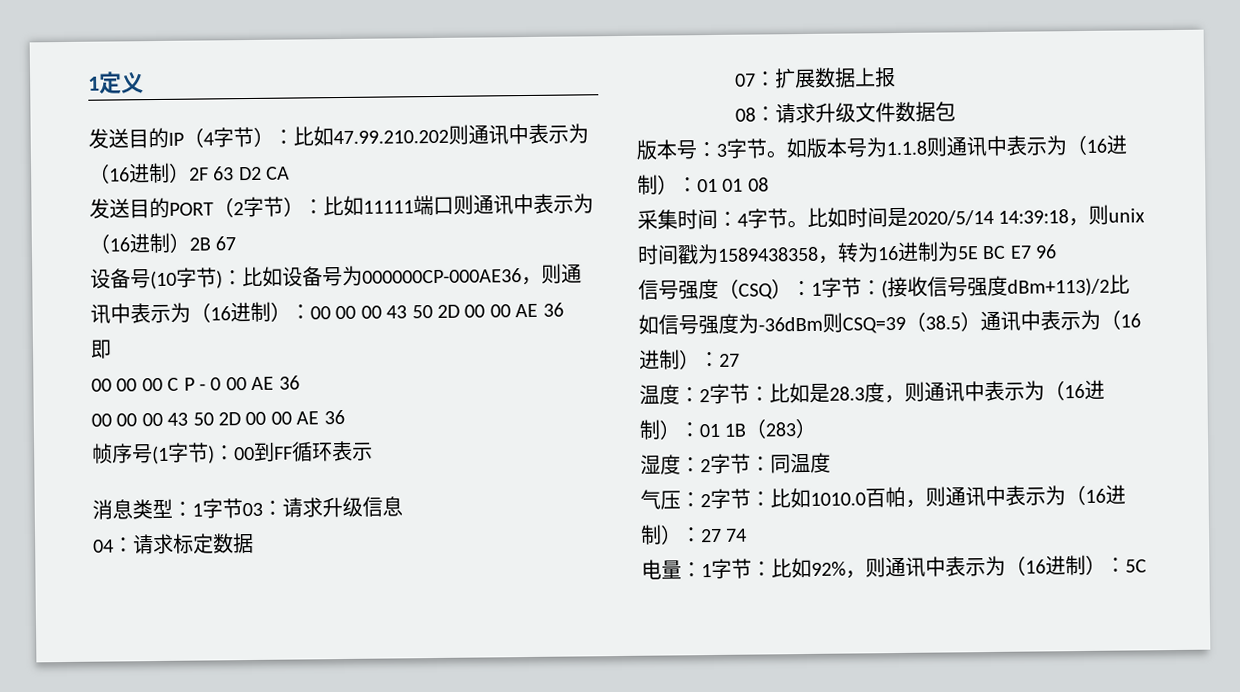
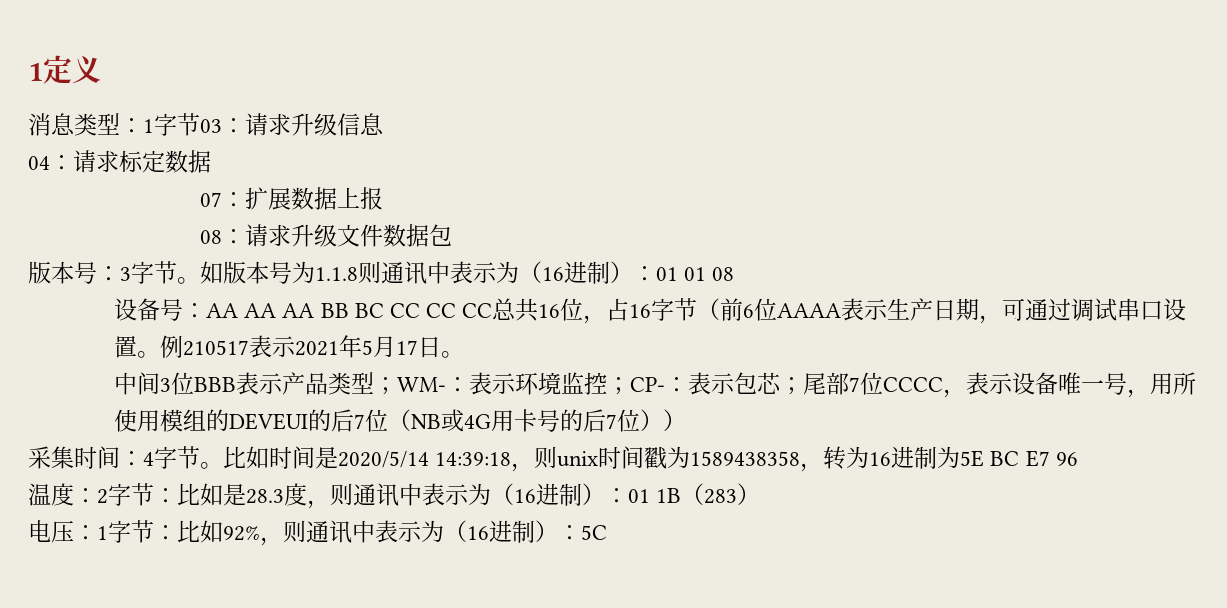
- 发送目的IP（4字节）：比如47.99.210.202则通讯中表示为（16进制）2F 63 D2 CA
- 发送目的PORT（2字节）：比如11111端口则通讯中表示为（16进制）2B 67
- 设备号(10字节)：比如设备号为000000CP-000AE36，则通讯中表示为（16进制）：00 00 00 43 50 2D 00 00 AE 36
- 即
- 00 00 00 C P - 0 00 AE 36
- 00 00 00 43 50 2D 00 00 AE 36
- 帧序号(1字节)：00到FF循环表示
+ 设备号：AA AA AA BB BC CC CC CC总共16位，占16字节（前6位AAAA表示生产日期，可通过调试串口设置。例210517表示2021年5月17日。
+ 中间3位BBB表示产品类型；WM-：表示环境监控；CP-：表示包芯；尾部7位CCCC，表示设备唯一号，用所使用模组的DEVEUI的后7位（NB或4G用卡号的后7位））
- 信号强度（CSQ）：1字节：(接收信号强度dBm+113)/2比如信号强度为-36dBm则CSQ=39（38.5）通讯中表示为（16进制）：27
- 湿度：2字节：同温度
- 气压：2字节：比如1010.0百帕，则通讯中表示为（16进制）：27 74
- 电量：1字节：比如92%，则通讯中表示为（16进制）：5C
+ 电压：1字节：比如92%，则通讯中表示为（16进制）：5C

